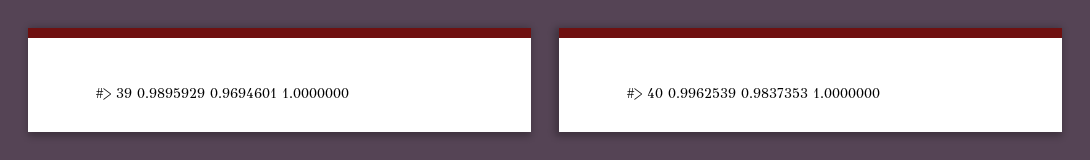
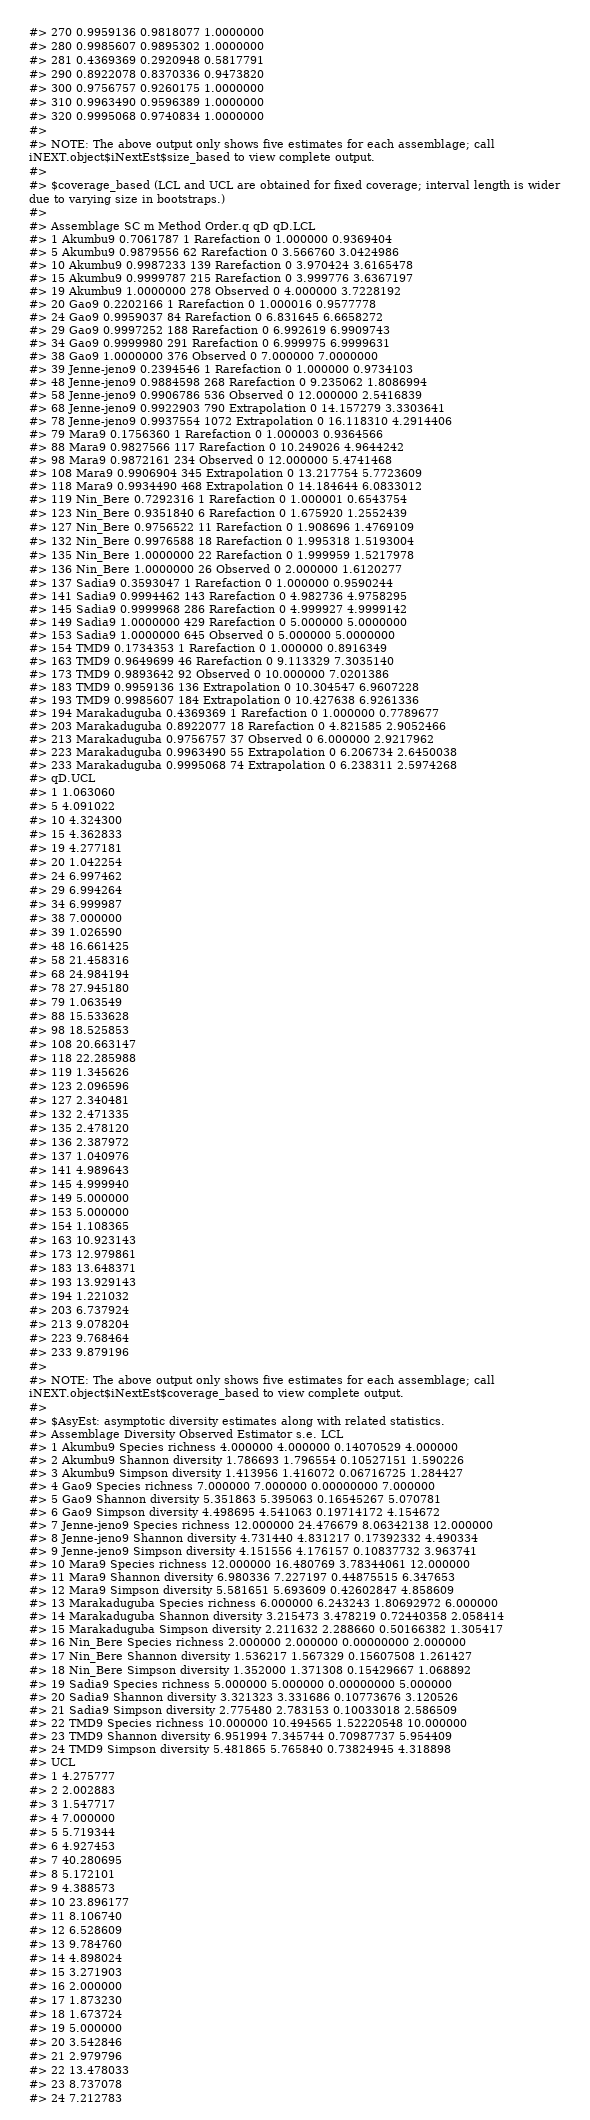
- #> 39 0.9895929 0.9694601 1.0000000
- #> 40 0.9962539 0.9837353 1.0000000
+ #> 270 0.9959136 0.9818077 1.0000000
+ #> 280 0.9985607 0.9895302 1.0000000
+ #> 281 0.4369369 0.2920948 0.5817791
+ #> 290 0.8922078 0.8370336 0.9473820
+ #> 300 0.9756757 0.9260175 1.0000000
+ #> 310 0.9963490 0.9596389 1.0000000
+ #> 320 0.9995068 0.9740834 1.0000000
+ #>
+ #> NOTE: The above output only shows five estimates for each assemblage; call iNEXT.object$iNextEst$size_based to view complete output.
+ #>
+ #> $coverage_based (LCL and UCL are obtained for fixed coverage; interval length is wider due to varying size in bootstraps.)
+ #>
+ #> Assemblage SC m Method Order.q qD qD.LCL
+ #> 1 Akumbu9 0.7061787 1 Rarefaction 0 1.000000 0.9369404
+ #> 5 Akumbu9 0.9879556 62 Rarefaction 0 3.566760 3.0424986
+ #> 10 Akumbu9 0.9987233 139 Rarefaction 0 3.970424 3.6165478
+ #> 15 Akumbu9 0.9999787 215 Rarefaction 0 3.999776 3.6367197
+ #> 19 Akumbu9 1.0000000 278 Observed 0 4.000000 3.7228192
+ #> 20 Gao9 0.2202166 1 Rarefaction 0 1.000016 0.9577778
+ #> 24 Gao9 0.9959037 84 Rarefaction 0 6.831645 6.6658272
+ #> 29 Gao9 0.9997252 188 Rarefaction 0 6.992619 6.9909743
+ #> 34 Gao9 0.9999980 291 Rarefaction 0 6.999975 6.9999631
+ #> 38 Gao9 1.0000000 376 Observed 0 7.000000 7.0000000
+ #> 39 Jenne-jeno9 0.2394546 1 Rarefaction 0 1.000000 0.9734103
+ #> 48 Jenne-jeno9 0.9884598 268 Rarefaction 0 9.235062 1.8086994
+ #> 58 Jenne-jeno9 0.9906786 536 Observed 0 12.000000 2.5416839
+ #> 68 Jenne-jeno9 0.9922903 790 Extrapolation 0 14.157279 3.3303641
+ #> 78 Jenne-jeno9 0.9937554 1072 Extrapolation 0 16.118310 4.2914406
+ #> 79 Mara9 0.1756360 1 Rarefaction 0 1.000003 0.9364566
+ #> 88 Mara9 0.9827566 117 Rarefaction 0 10.249026 4.9644242
+ #> 98 Mara9 0.9872161 234 Observed 0 12.000000 5.4741468
+ #> 108 Mara9 0.9906904 345 Extrapolation 0 13.217754 5.7723609
+ #> 118 Mara9 0.9934490 468 Extrapolation 0 14.184644 6.0833012
+ #> 119 Nin_Bere 0.7292316 1 Rarefaction 0 1.000001 0.6543754
+ #> 123 Nin_Bere 0.9351840 6 Rarefaction 0 1.675920 1.2552439
+ #> 127 Nin_Bere 0.9756522 11 Rarefaction 0 1.908696 1.4769109
+ #> 132 Nin_Bere 0.9976588 18 Rarefaction 0 1.995318 1.5193004
+ #> 135 Nin_Bere 1.0000000 22 Rarefaction 0 1.999959 1.5217978
+ #> 136 Nin_Bere 1.0000000 26 Observed 0 2.000000 1.6120277
+ #> 137 Sadia9 0.3593047 1 Rarefaction 0 1.000000 0.9590244
+ #> 141 Sadia9 0.9994462 143 Rarefaction 0 4.982736 4.9758295
+ #> 145 Sadia9 0.9999968 286 Rarefaction 0 4.999927 4.9999142
+ #> 149 Sadia9 1.0000000 429 Rarefaction 0 5.000000 5.0000000
+ #> 153 Sadia9 1.0000000 645 Observed 0 5.000000 5.0000000
+ #> 154 TMD9 0.1734353 1 Rarefaction 0 1.000000 0.8916349
+ #> 163 TMD9 0.9649699 46 Rarefaction 0 9.113329 7.3035140
+ #> 173 TMD9 0.9893642 92 Observed 0 10.000000 7.0201386
+ #> 183 TMD9 0.9959136 136 Extrapolation 0 10.304547 6.9607228
+ #> 193 TMD9 0.9985607 184 Extrapolation 0 10.427638 6.9261336
+ #> 194 Marakaduguba 0.4369369 1 Rarefaction 0 1.000000 0.7789677
+ #> 203 Marakaduguba 0.8922077 18 Rarefaction 0 4.821585 2.9052466
+ #> 213 Marakaduguba 0.9756757 37 Observed 0 6.000000 2.9217962
+ #> 223 Marakaduguba 0.9963490 55 Extrapolation 0 6.206734 2.6450038
+ #> 233 Marakaduguba 0.9995068 74 Extrapolation 0 6.238311 2.5974268
+ #> qD.UCL
+ #> 1 1.063060
+ #> 5 4.091022
+ #> 10 4.324300
+ #> 15 4.362833
+ #> 19 4.277181
+ #> 20 1.042254
+ #> 24 6.997462
+ #> 29 6.994264
+ #> 34 6.999987
+ #> 38 7.000000
+ #> 39 1.026590
+ #> 48 16.661425
+ #> 58 21.458316
+ #> 68 24.984194
+ #> 78 27.945180
+ #> 79 1.063549
+ #> 88 15.533628
+ #> 98 18.525853
+ #> 108 20.663147
+ #> 118 22.285988
+ #> 119 1.345626
+ #> 123 2.096596
+ #> 127 2.340481
+ #> 132 2.471335
+ #> 135 2.478120
+ #> 136 2.387972
+ #> 137 1.040976
+ #> 141 4.989643
+ #> 145 4.999940
+ #> 149 5.000000
+ #> 153 5.000000
+ #> 154 1.108365
+ #> 163 10.923143
+ #> 173 12.979861
+ #> 183 13.648371
+ #> 193 13.929143
+ #> 194 1.221032
+ #> 203 6.737924
+ #> 213 9.078204
+ #> 223 9.768464
+ #> 233 9.879196
+ #>
+ #> NOTE: The above output only shows five estimates for each assemblage; call iNEXT.object$iNextEst$coverage_based to view complete output.
+ #>
+ #> $AsyEst: asymptotic diversity estimates along with related statistics.
+ #> Assemblage Diversity Observed Estimator s.e. LCL
+ #> 1 Akumbu9 Species richness 4.000000 4.000000 0.14070529 4.000000
+ #> 2 Akumbu9 Shannon diversity 1.786693 1.796554 0.10527151 1.590226
+ #> 3 Akumbu9 Simpson diversity 1.413956 1.416072 0.06716725 1.284427
+ #> 4 Gao9 Species richness 7.000000 7.000000 0.00000000 7.000000
+ #> 5 Gao9 Shannon diversity 5.351863 5.395063 0.16545267 5.070781
+ #> 6 Gao9 Simpson diversity 4.498695 4.541063 0.19714172 4.154672
+ #> 7 Jenne-jeno9 Species richness 12.000000 24.476679 8.06342138 12.000000
+ #> 8 Jenne-jeno9 Shannon diversity 4.731440 4.831217 0.17392332 4.490334
+ #> 9 Jenne-jeno9 Simpson diversity 4.151556 4.176157 0.10837732 3.963741
+ #> 10 Mara9 Species richness 12.000000 16.480769 3.78344061 12.000000
+ #> 11 Mara9 Shannon diversity 6.980336 7.227197 0.44875515 6.347653
+ #> 12 Mara9 Simpson diversity 5.581651 5.693609 0.42602847 4.858609
+ #> 13 Marakaduguba Species richness 6.000000 6.243243 1.80692972 6.000000
+ #> 14 Marakaduguba Shannon diversity 3.215473 3.478219 0.72440358 2.058414
+ #> 15 Marakaduguba Simpson diversity 2.211632 2.288660 0.50166382 1.305417
+ #> 16 Nin_Bere Species richness 2.000000 2.000000 0.00000000 2.000000
+ #> 17 Nin_Bere Shannon diversity 1.536217 1.567329 0.15607508 1.261427
+ #> 18 Nin_Bere Simpson diversity 1.352000 1.371308 0.15429667 1.068892
+ #> 19 Sadia9 Species richness 5.000000 5.000000 0.00000000 5.000000
+ #> 20 Sadia9 Shannon diversity 3.321323 3.331686 0.10773676 3.120526
+ #> 21 Sadia9 Simpson diversity 2.775480 2.783153 0.10033018 2.586509
+ #> 22 TMD9 Species richness 10.000000 10.494565 1.52220548 10.000000
+ #> 23 TMD9 Shannon diversity 6.951994 7.345744 0.70987737 5.954409
+ #> 24 TMD9 Simpson diversity 5.481865 5.765840 0.73824945 4.318898
+ #> UCL
+ #> 1 4.275777
+ #> 2 2.002883
+ #> 3 1.547717
+ #> 4 7.000000
+ #> 5 5.719344
+ #> 6 4.927453
+ #> 7 40.280695
+ #> 8 5.172101
+ #> 9 4.388573
+ #> 10 23.896177
+ #> 11 8.106740
+ #> 12 6.528609
+ #> 13 9.784760
+ #> 14 4.898024
+ #> 15 3.271903
+ #> 16 2.000000
+ #> 17 1.873230
+ #> 18 1.673724
+ #> 19 5.000000
+ #> 20 3.542846
+ #> 21 2.979796
+ #> 22 13.478033
+ #> 23 8.737078
+ #> 24 7.212783

